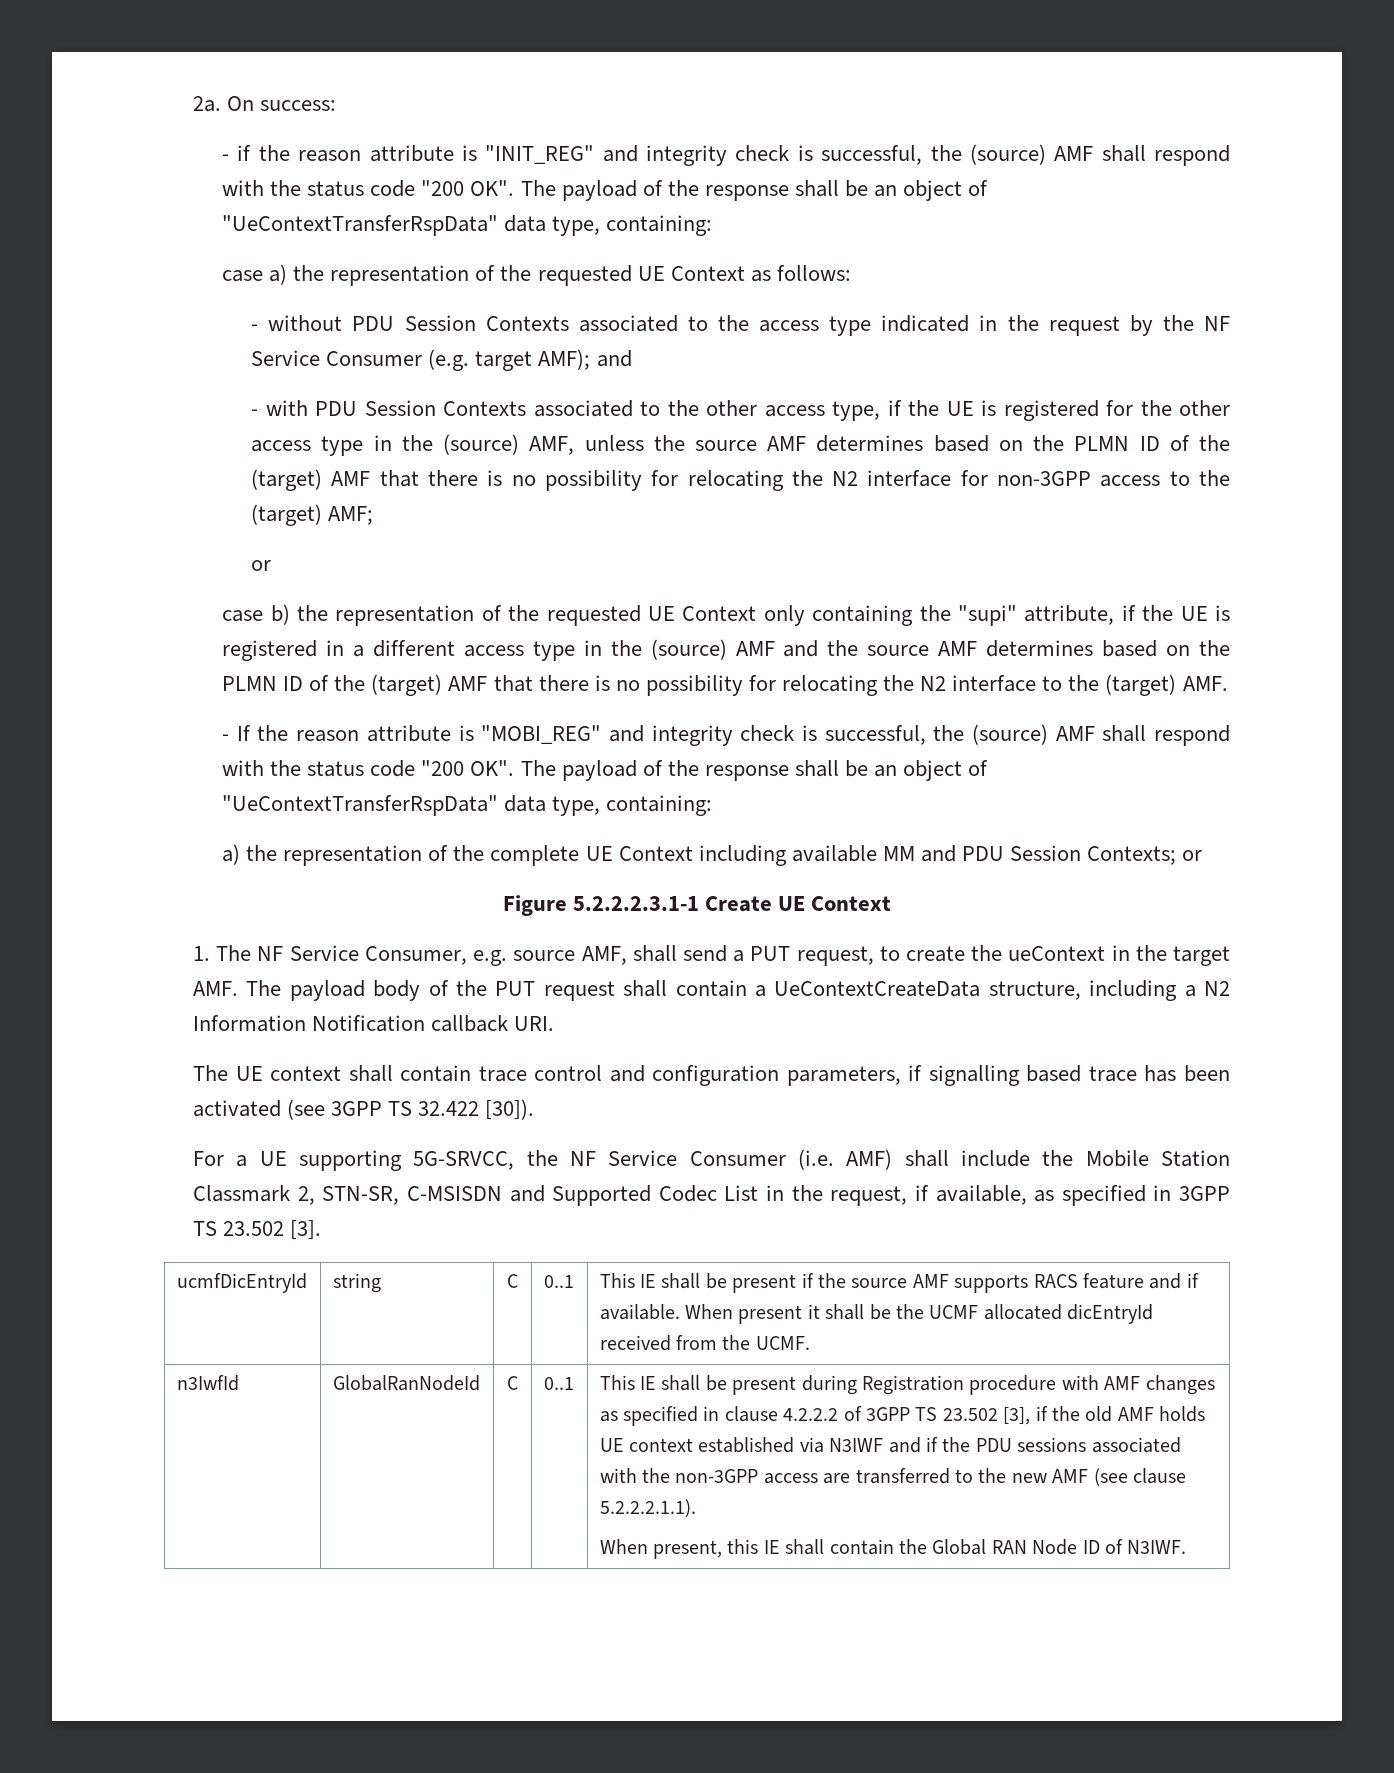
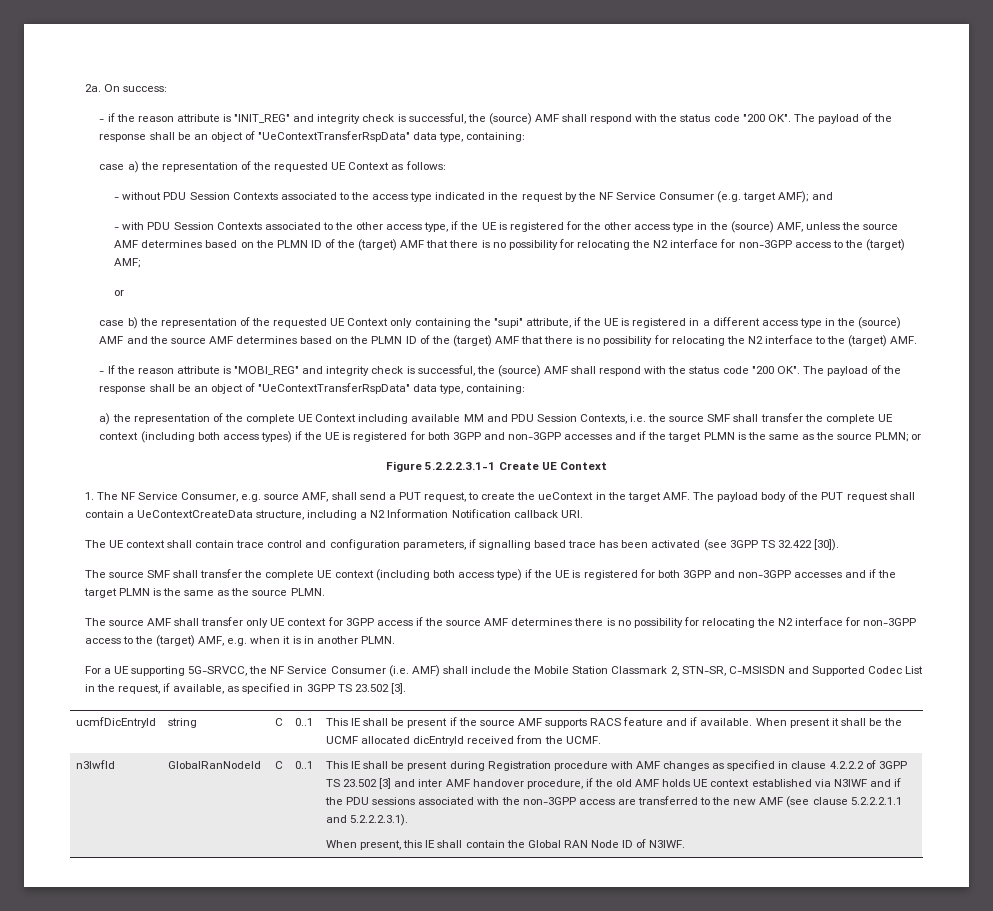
- a) the representation of the complete UE Context including available MM and PDU Session Contexts; or
+ a) the representation of the complete UE Context including available MM and PDU Session Contexts, i.e. the source SMF shall transfer the complete UE context (including both access types) if the UE is registered for both 3GPP and non-3GPP accesses and if the target PLMN is the same as the source PLMN; or
+ The source SMF shall transfer the complete UE context (including both access type) if the UE is registered for both 3GPP and non-3GPP accesses and if the target PLMN is the same as the source PLMN.
+ The source AMF shall transfer only UE context for 3GPP access if the source AMF determines there is no possibility for relocating the N2 interface for non-3GPP access to the (target) AMF, e.g. when it is in another PLMN.
- This IE shall be present during Registration procedure with AMF changes as specified in clause 4.2.2.2 of 3GPP TS 23.502 [3], if the old AMF holds UE context established via N3IWF and if the PDU sessions associated with the non-3GPP access are transferred to the new AMF (see clause 5.2.2.2.1.1).
+ This IE shall be present during Registration procedure with AMF changes as specified in clause 4.2.2.2 of 3GPP TS 23.502 [3] and inter AMF handover procedure, if the old AMF holds UE context established via N3IWF and if the PDU sessions associated with the non-3GPP access are transferred to the new AMF (see clause 5.2.2.2.1.1 and 5.2.2.2.3.1).

